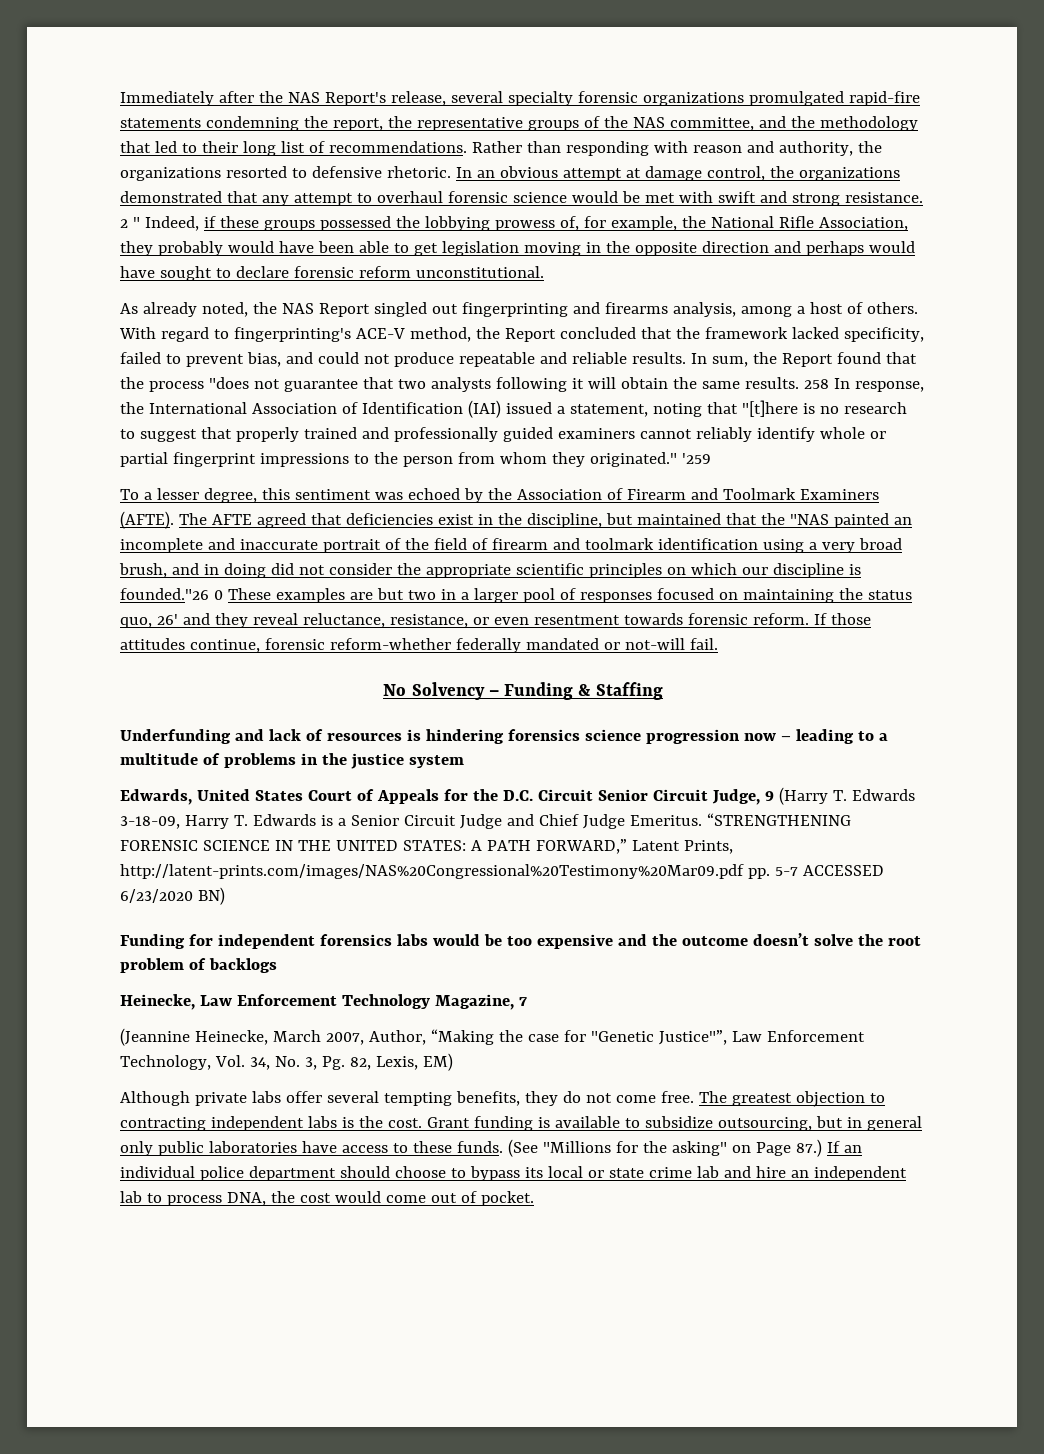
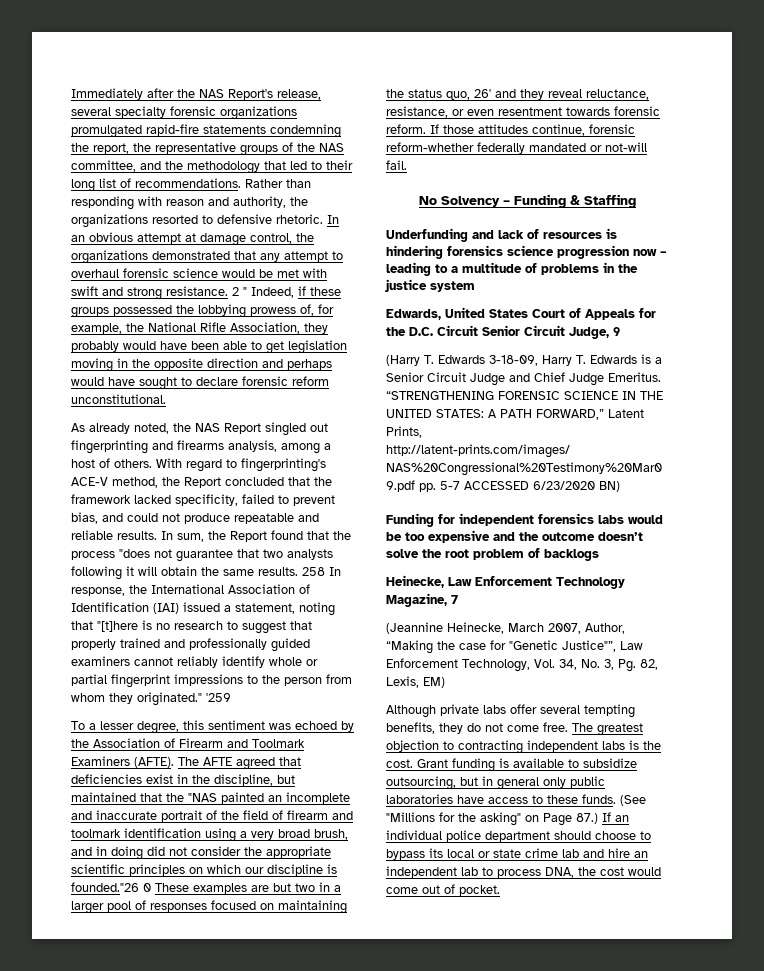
- Edwards, United States Court of Appeals for the D.C. Circuit Senior Circuit Judge, 9 (Harry T. Edwards 3-18-09, Harry T. Edwards is a Senior Circuit Judge and Chief Judge Emeritus.
+ Edwards, United States Court of Appeals for the D.C. Circuit Senior Circuit Judge, 9
+ (Harry T. Edwards 3-18-09, Harry T. Edwards is a Senior Circuit Judge and Chief Judge Emeritus.

